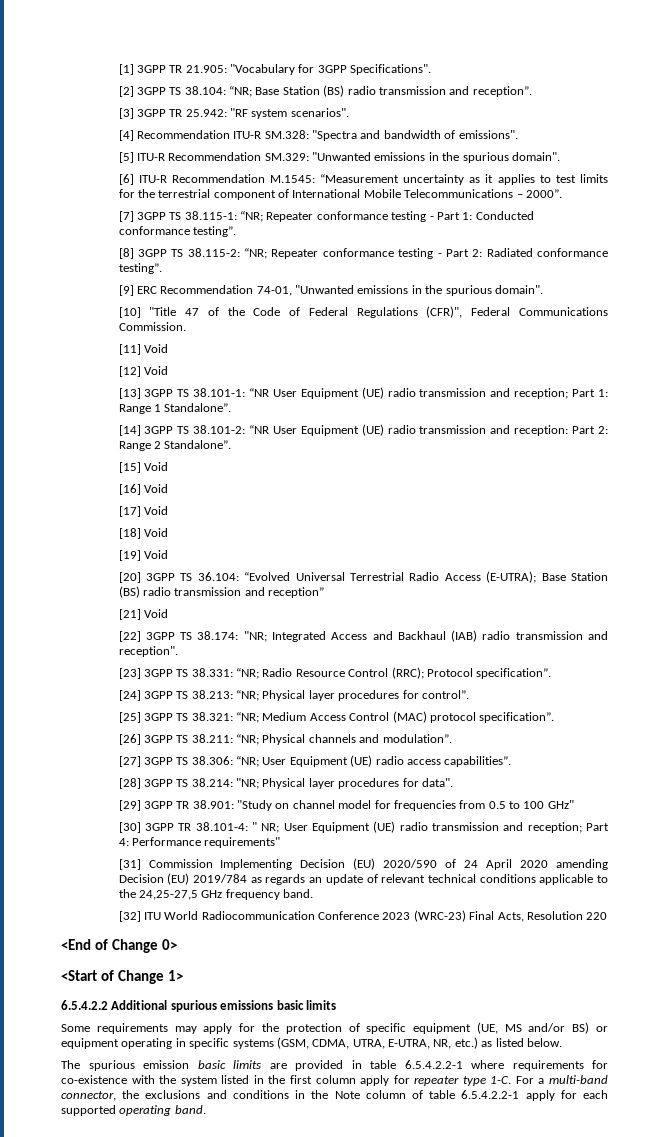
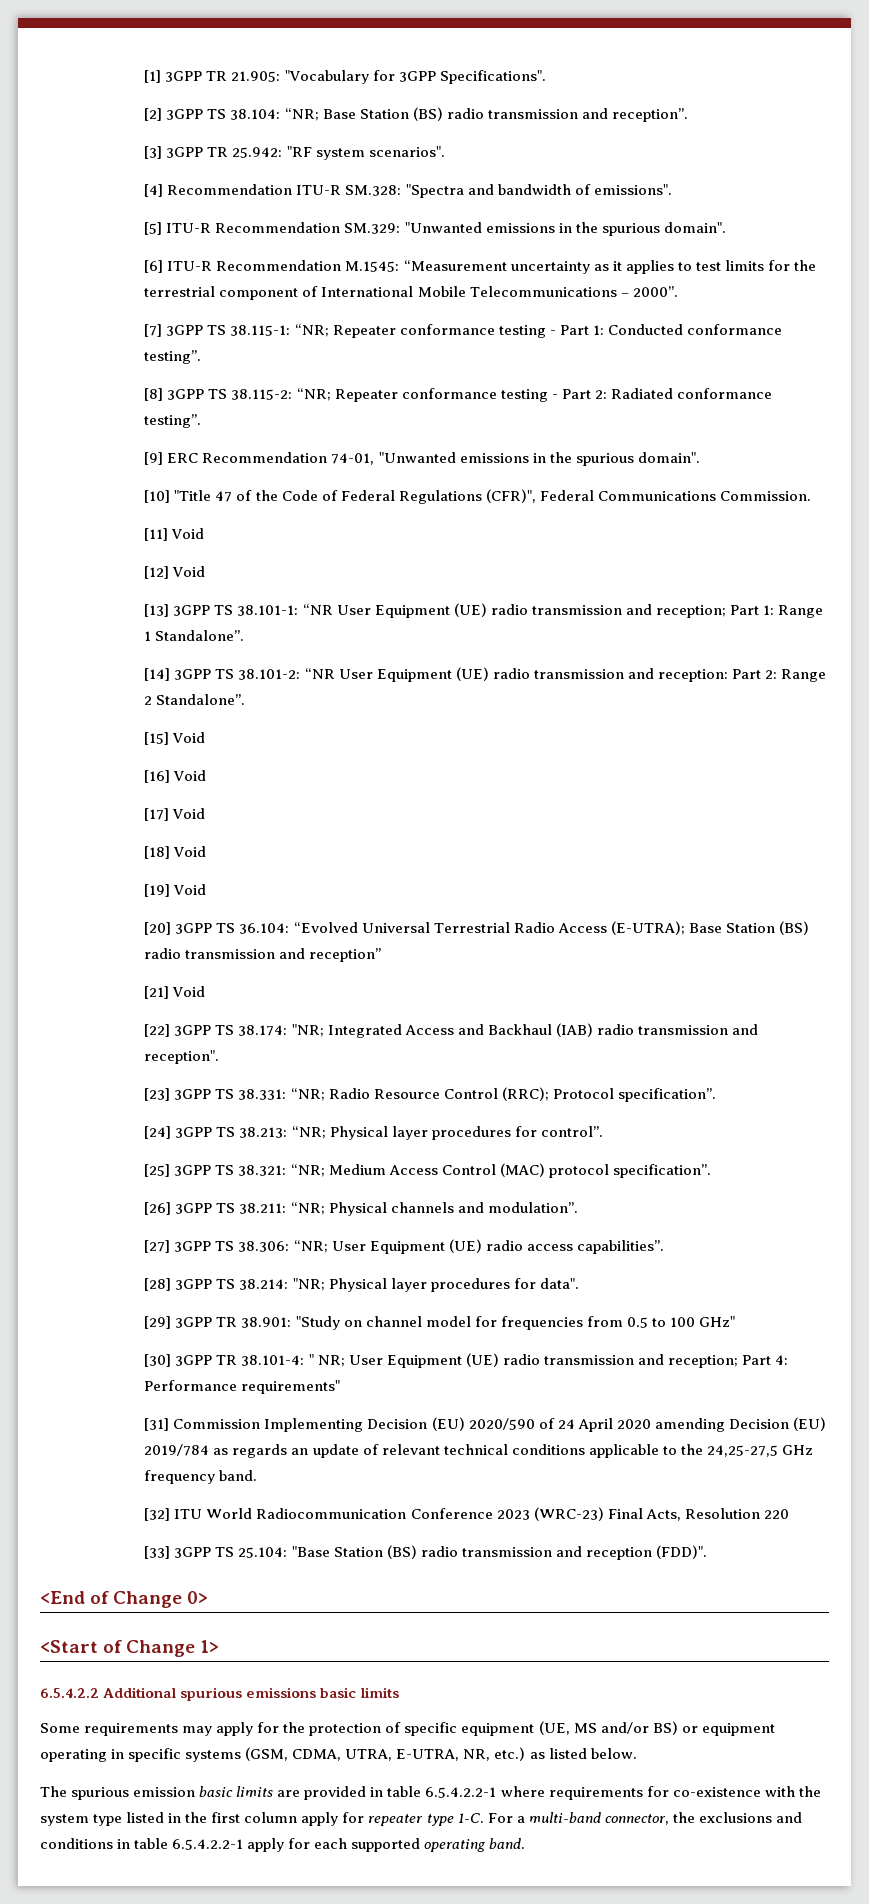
+ [33] 3GPP TS 25.104: "Base Station (BS) radio transmission and reception (FDD)".
- The spurious emission basic limits are provided in table 6.5.4.2.2-1 where requirements for co-existence with the system listed in the first column apply for repeater type 1-C.
+ The spurious emission basic limits are provided in table 6.5.4.2.2-1 where requirements for co-existence with the system type listed in the first column apply for repeater type 1-C.
- For a multi-band connector, the exclusions and conditions in the Note column of table 6.5.4.2.2-1 apply for each supported operating band.
+ For a multi-band connector, the exclusions and conditions in table 6.5.4.2.2-1 apply for each supported operating band.

